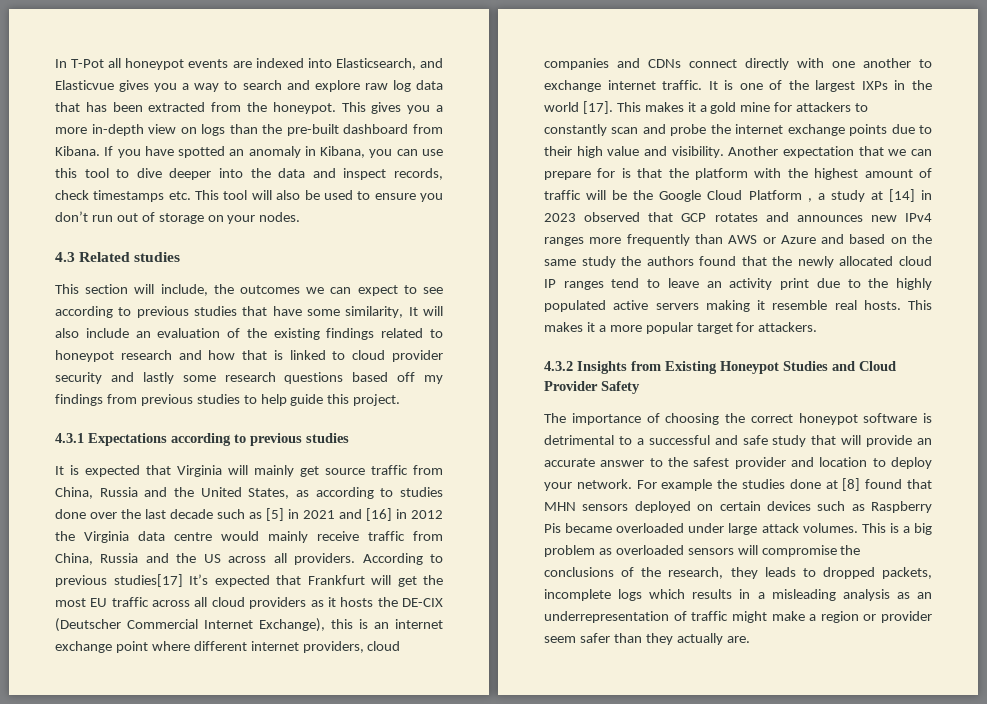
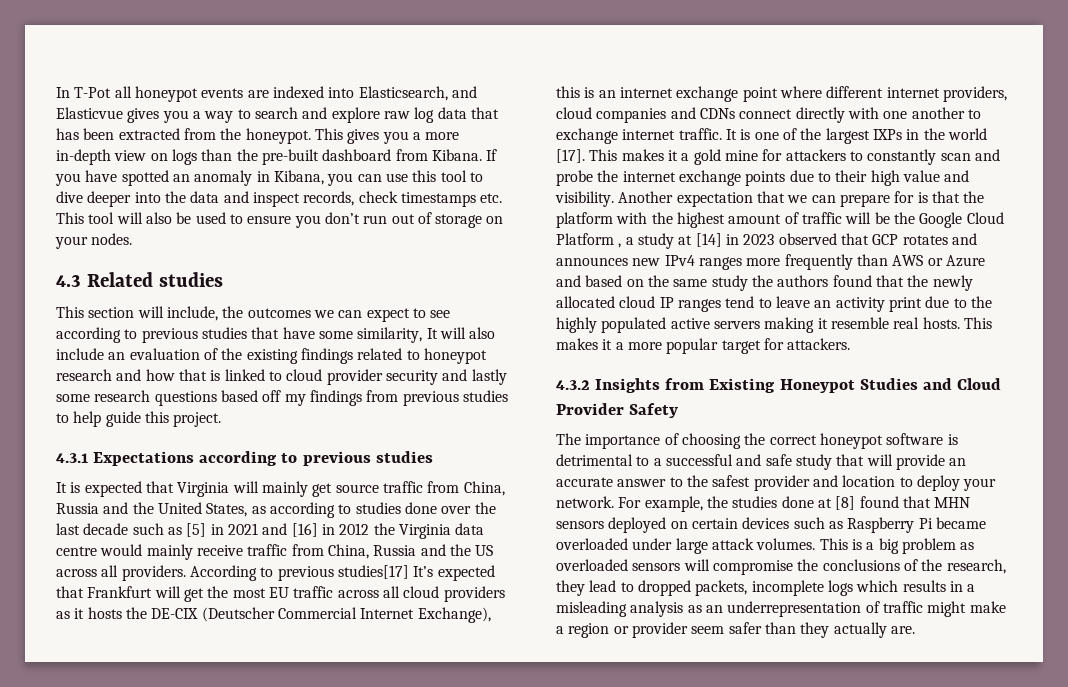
- For example the studies done at [8] found that MHN sensors deployed on certain devices such as Raspberry Pis became overloaded under large attack volumes.
+ For example, the studies done at [8] found that MHN sensors deployed on certain devices such as Raspberry Pi became overloaded under large attack volumes.
- This is a big problem as overloaded sensors will compromise the conclusions of the research, they leads to dropped packets, incomplete logs which results in a misleading analysis as an underrepresentation of traffic might make a region or provider seem safer than they actually are.
+ This is a big problem as overloaded sensors will compromise the conclusions of the research, they lead to dropped packets, incomplete logs which results in a misleading analysis as an underrepresentation of traffic might make a region or provider seem safer than they actually are.

